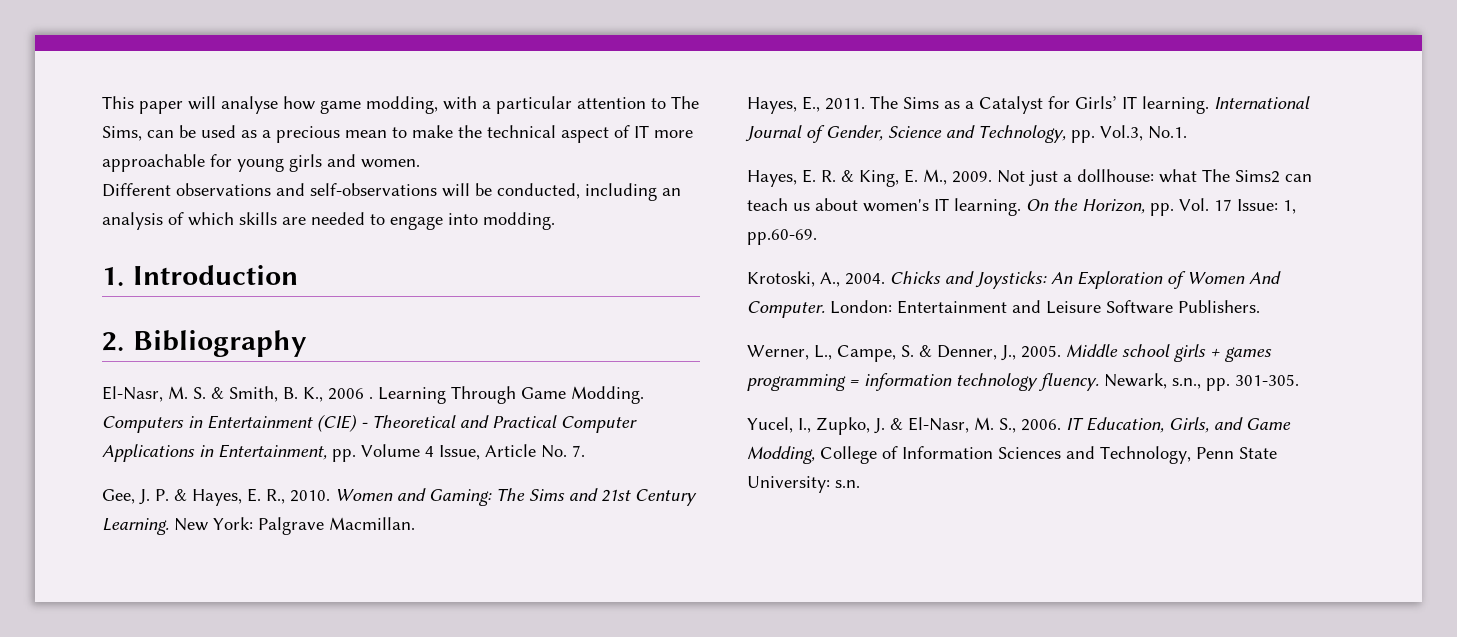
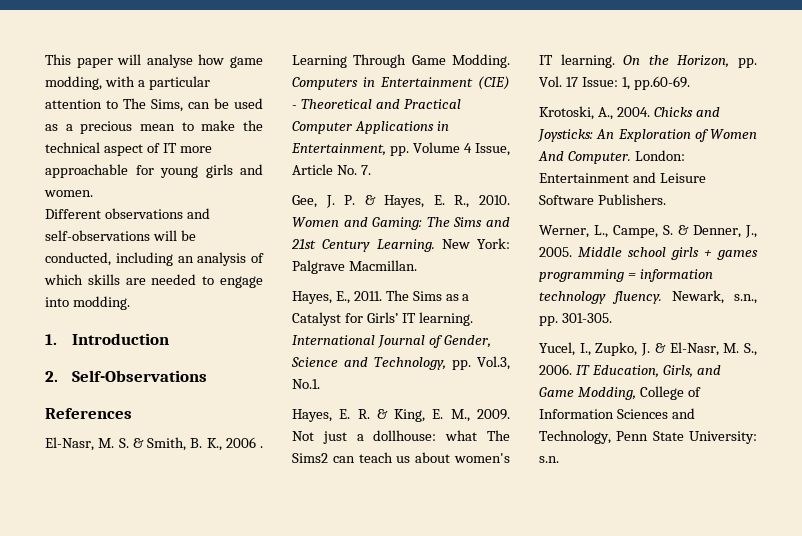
- 2. Bibliography
+ 2. Self-Observations
+ References

